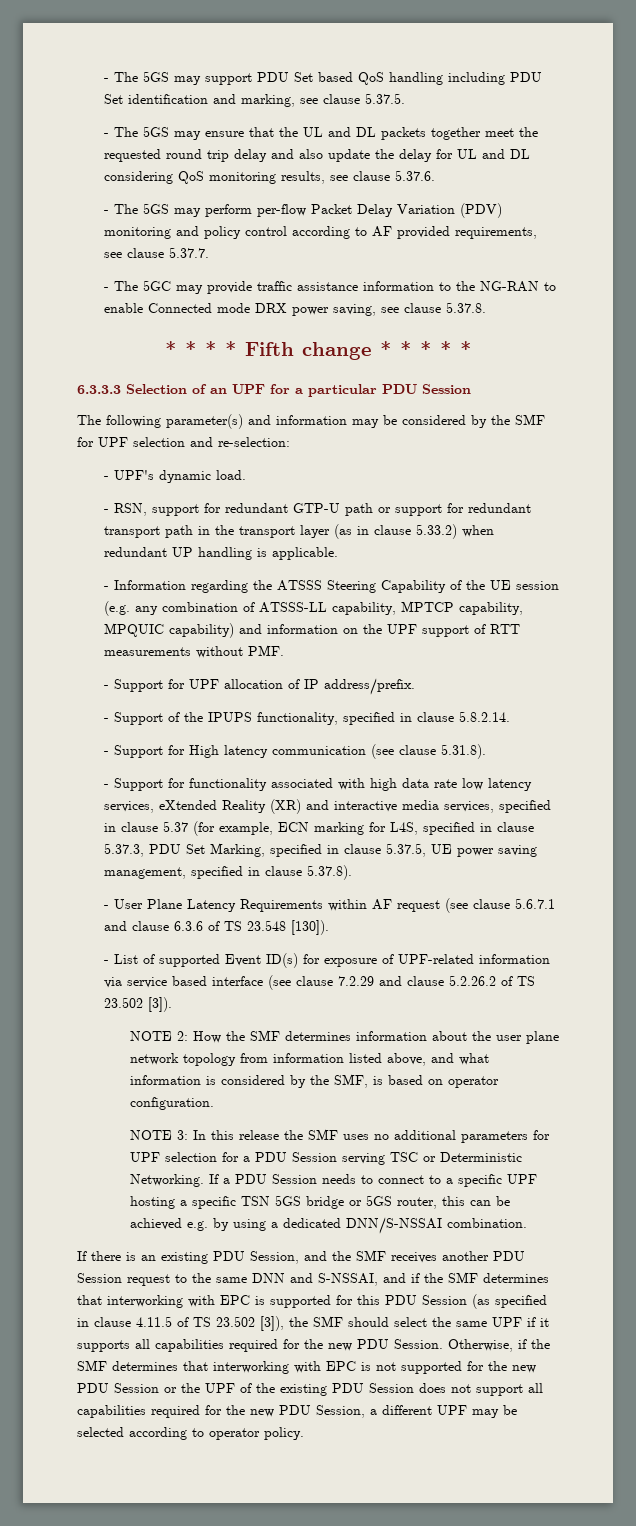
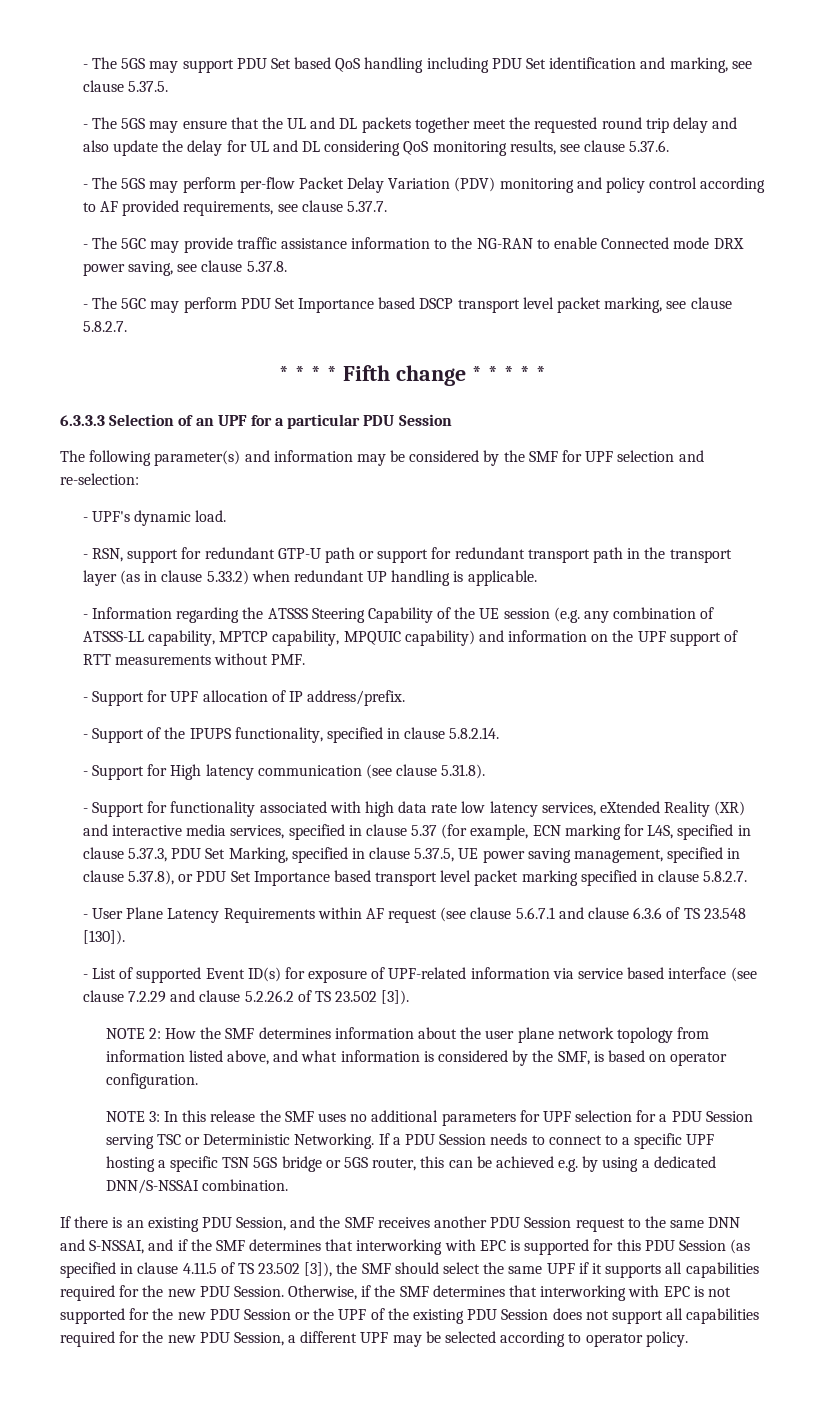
+ - The 5GC may perform PDU Set Importance based DSCP transport level packet marking, see clause 5.8.2.7.
- - Support for functionality associated with high data rate low latency services, eXtended Reality (XR) and interactive media services, specified in clause 5.37 (for example, ECN marking for L4S, specified in clause 5.37.3, PDU Set Marking, specified in clause 5.37.5, UE power saving management, specified in clause 5.37.8).
+ - Support for functionality associated with high data rate low latency services, eXtended Reality (XR) and interactive media services, specified in clause 5.37 (for example, ECN marking for L4S, specified in clause 5.37.3, PDU Set Marking, specified in clause 5.37.5, UE power saving management, specified in clause 5.37.8), or PDU Set Importance based transport level packet marking specified in clause 5.8.2.7.

